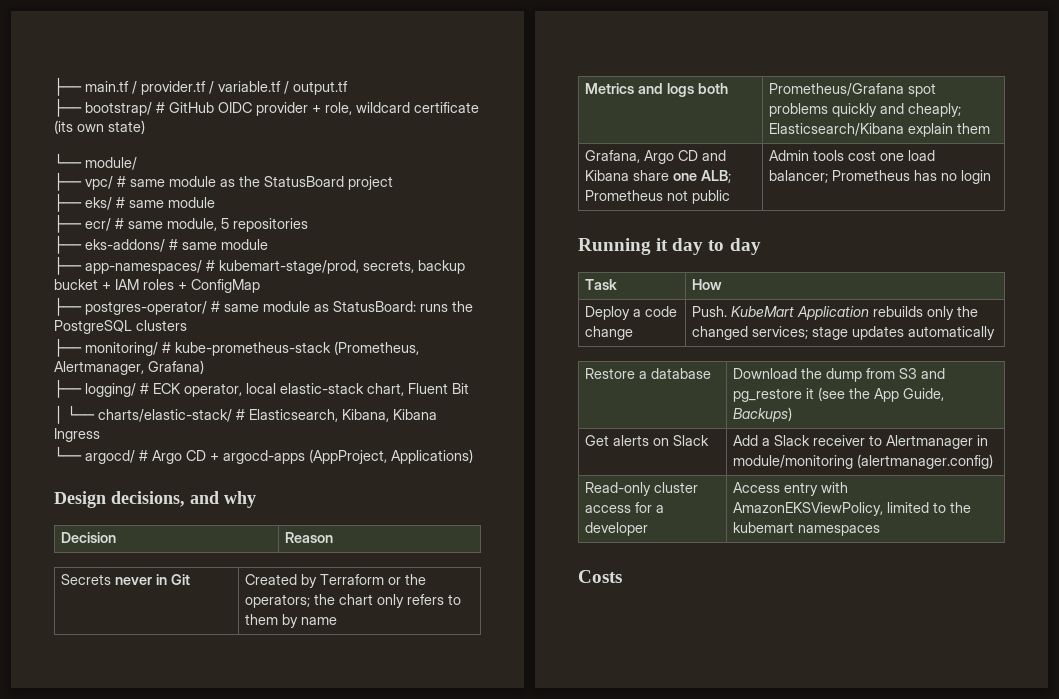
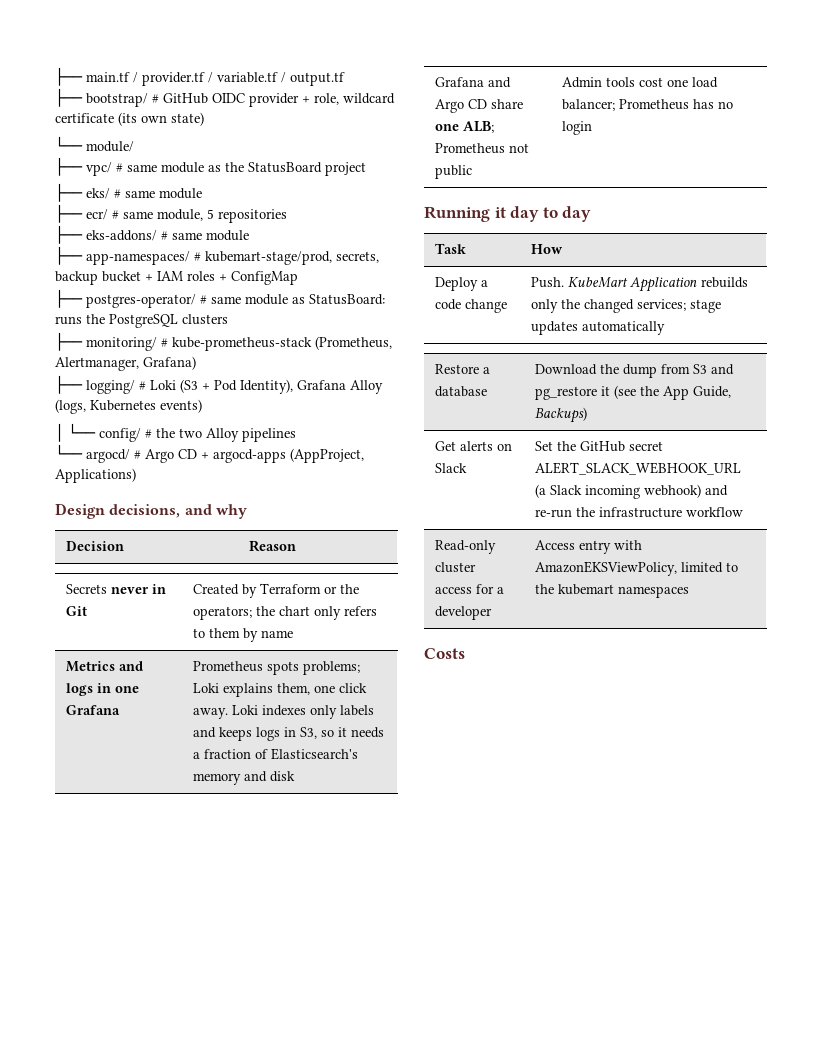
- ├── logging/ # ECK operator, local elastic-stack chart, Fluent Bit
- │ └── charts/elastic-stack/ # Elasticsearch, Kibana, Kibana Ingress
+ ├── logging/ # Loki (S3 + Pod Identity), Grafana Alloy (logs, Kubernetes events)
+ │ └── config/ # the two Alloy pipelines
- Metrics and logs both | Prometheus/Grafana spot problems quickly and cheaply; Elasticsearch/Kibana explain them
- Grafana, Argo CD and Kibana share one ALB; Prometheus not public | Admin tools cost one load balancer; Prometheus has no login
+ Metrics and logs in one Grafana | Prometheus spots problems; Loki explains them, one click away. Loki indexes only labels and keeps logs in S3, so it needs a fraction of Elasticsearch's memory and disk
+ Grafana and Argo CD share one ALB; Prometheus not public | Admin tools cost one load balancer; Prometheus has no login
- Get alerts on Slack | Add a Slack receiver to Alertmanager in module/monitoring (alertmanager.config)
+ Get alerts on Slack | Set the GitHub secret ALERT_SLACK_WEBHOOK_URL (a Slack incoming webhook) and re-run the infrastructure workflow

